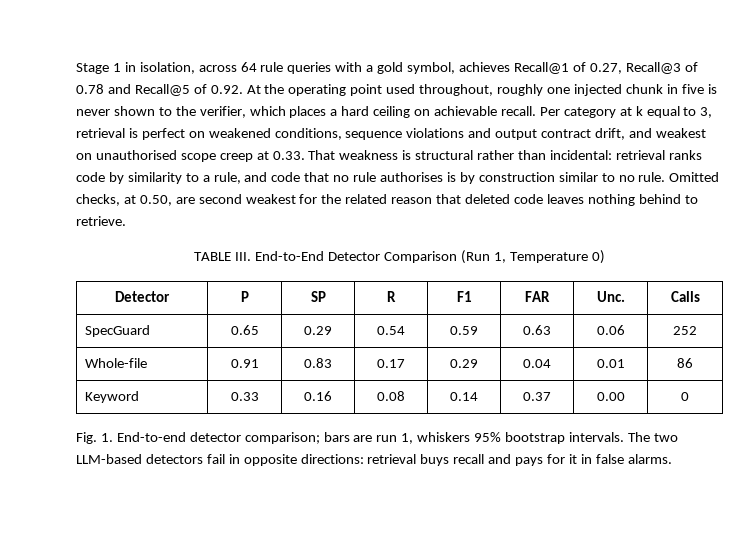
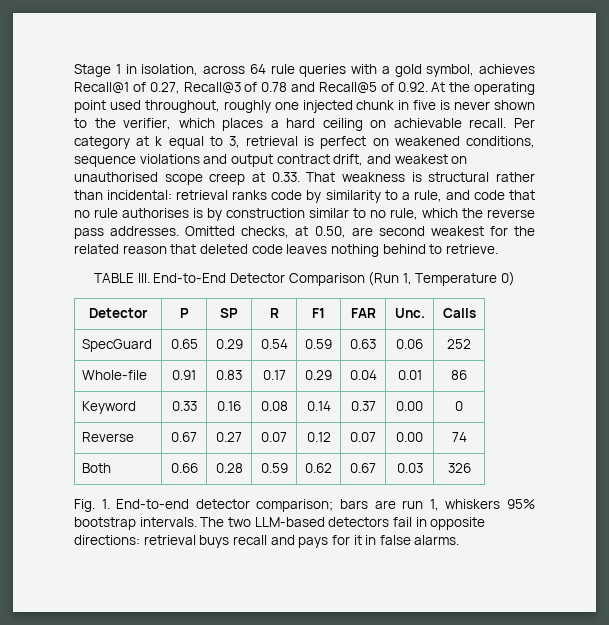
- Per category at k equal to 3, retrieval is perfect on weakened conditions, sequence violations and output contract drift, and weakest on unauthorised scope creep at 0.33. That weakness is structural rather than incidental: retrieval ranks code by similarity to a rule, and code that no rule authorises is by construction similar to no rule.
+ Per category at k equal to 3, retrieval is perfect on weakened conditions, sequence violations and output contract drift, and weakest on unauthorised scope creep at 0.33. That weakness is structural rather than incidental: retrieval ranks code by similarity to a rule, and code that no rule authorises is by construction similar to no rule, which the reverse pass addresses.
+ Reverse | 0.67 | 0.27 | 0.07 | 0.12 | 0.07 | 0.00 | 74
+ Both | 0.66 | 0.28 | 0.59 | 0.62 | 0.67 | 0.03 | 326

